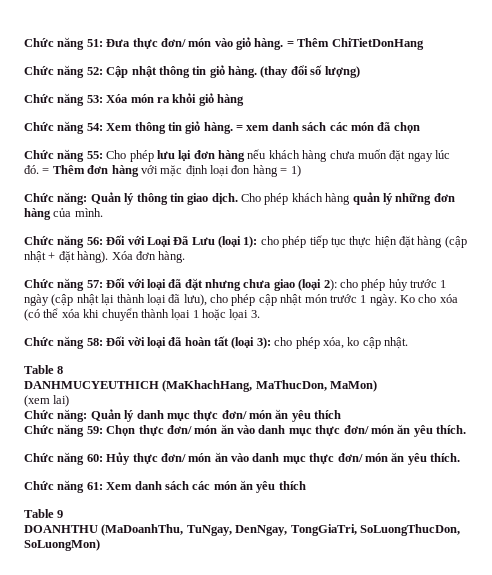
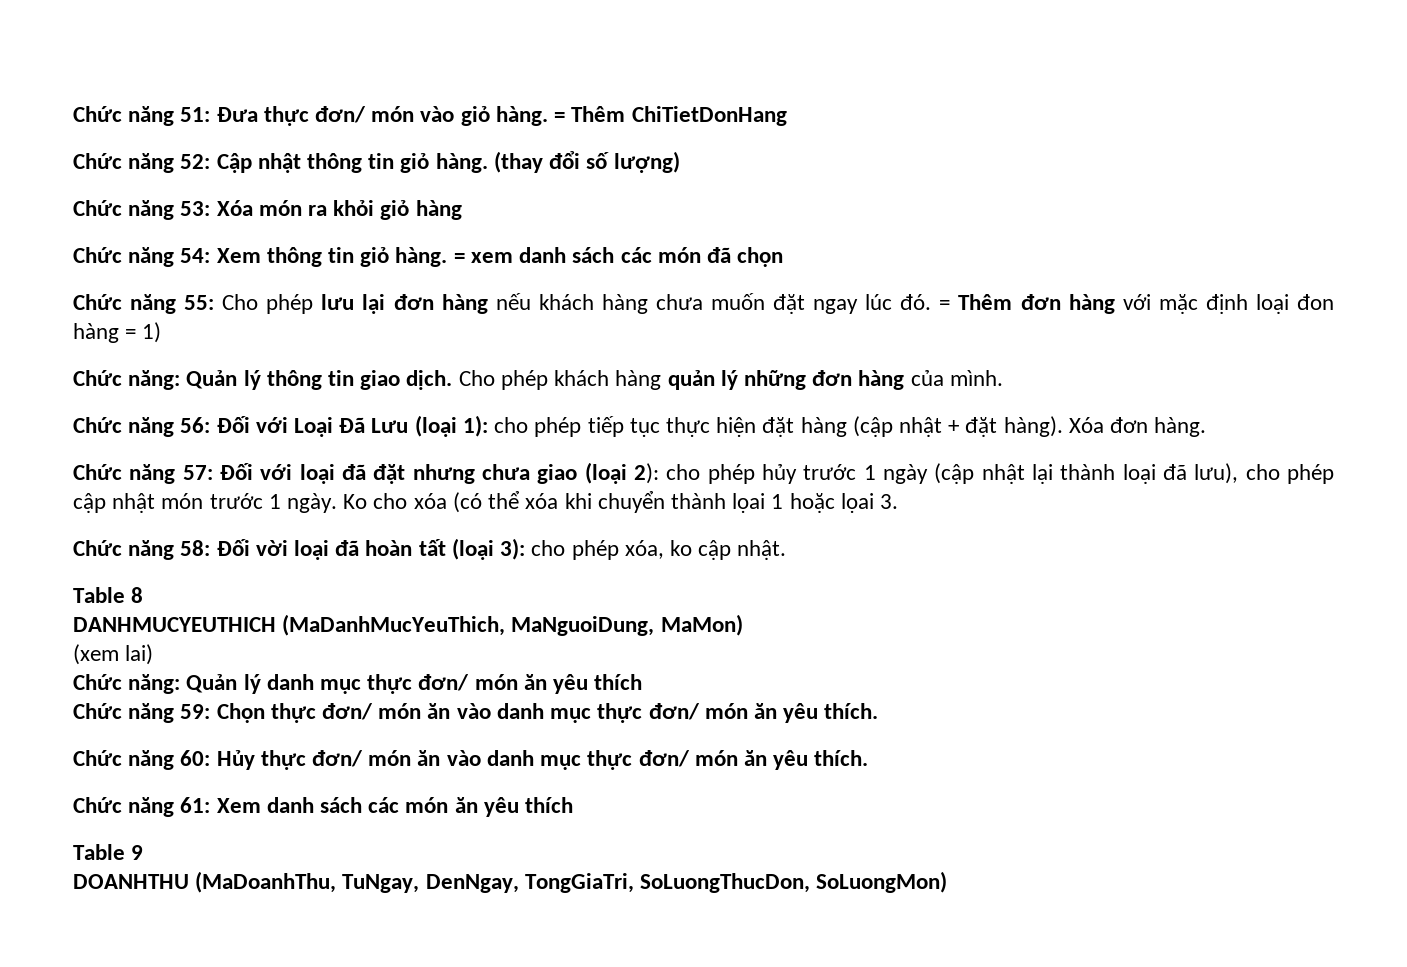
- DANHMUCYEUTHICH (MaKhachHang, MaThucDon, MaMon)
+ DANHMUCYEUTHICH (MaDanhMucYeuThich, MaNguoiDung, MaMon)

